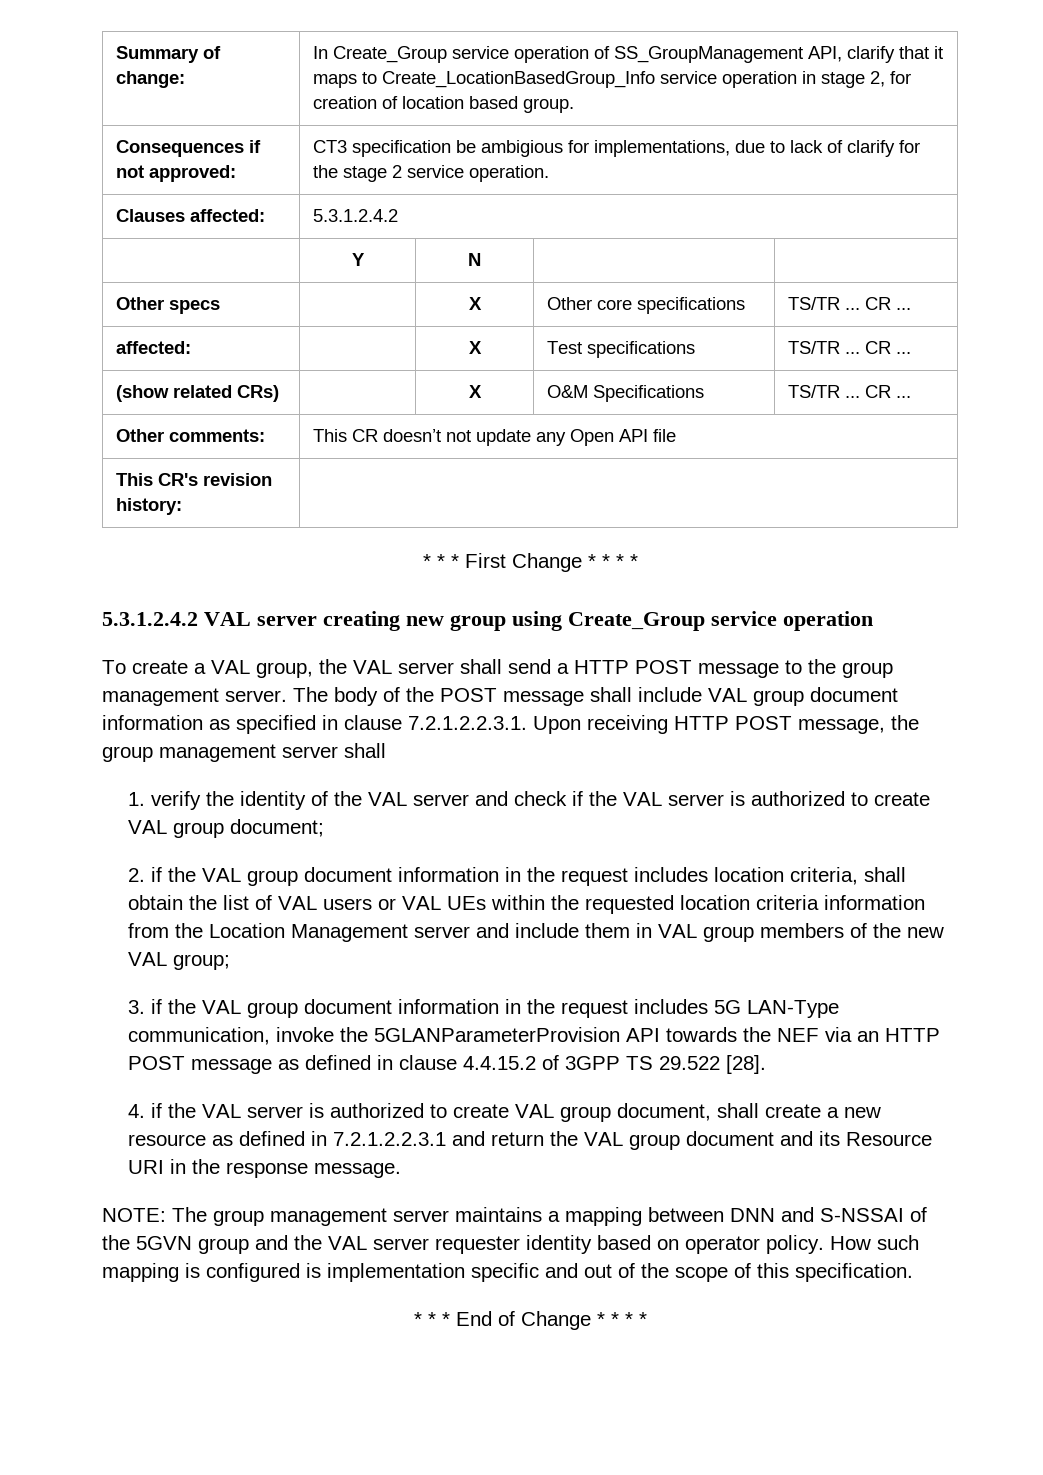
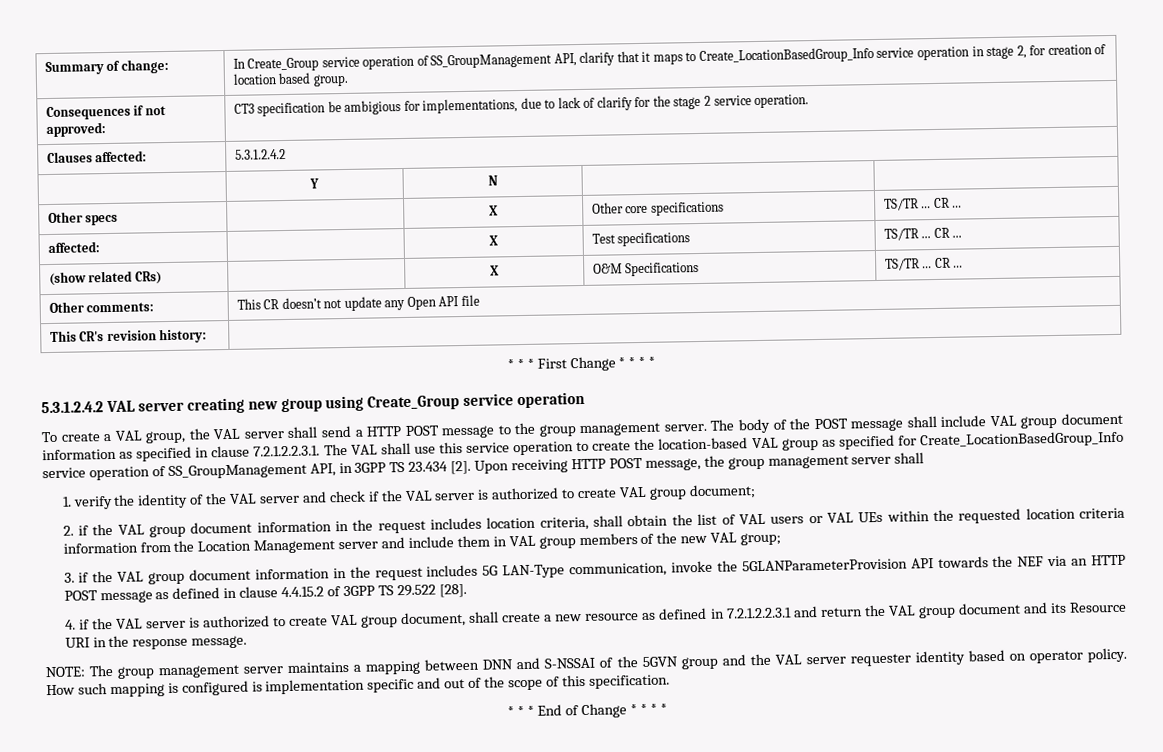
- The body of the POST message shall include VAL group document information as specified in clause 7.2.1.2.2.3.1. Upon receiving HTTP POST message, the group management server shall
+ The body of the POST message shall include VAL group document information as specified in clause 7.2.1.2.2.3.1. The VAL shall use this service operation to create the location-based VAL group as specified for Create_LocationBasedGroup_Info service operation of SS_GroupManagement API, in 3GPP TS 23.434 [2]. Upon receiving HTTP POST message, the group management server shall

